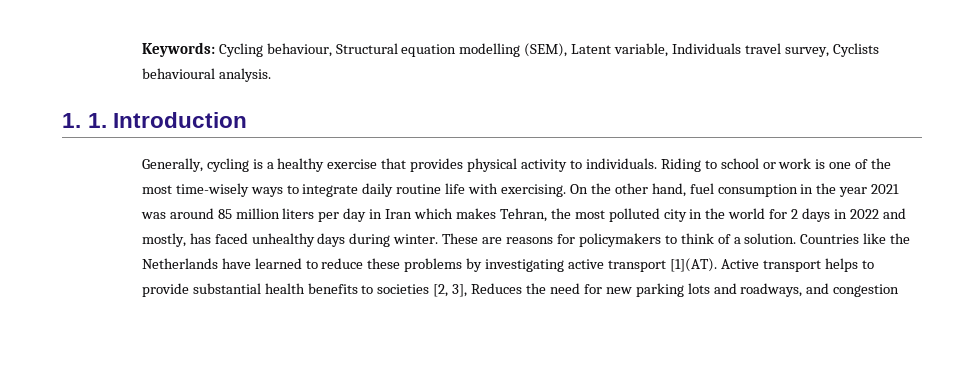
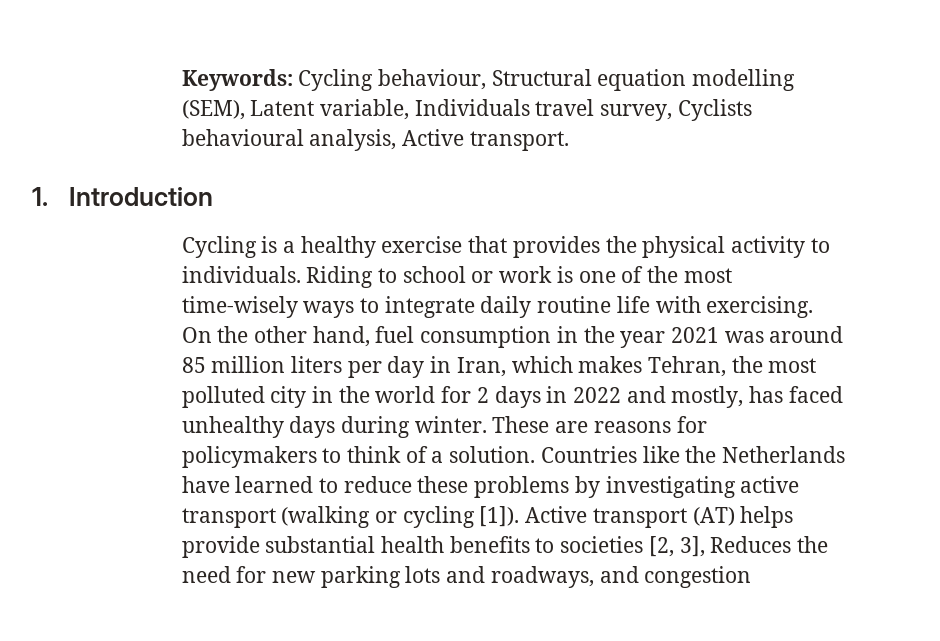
- Keywords: Cycling behaviour, Structural equation modelling (SEM), Latent variable, Individuals travel survey, Cyclists behavioural analysis.
- 1. 1. Introduction
+ Keywords: Cycling behaviour, Structural equation modelling (SEM), Latent variable, Individuals travel survey, Cyclists behavioural analysis, Active transport.
+ 1. Introduction
- Generally, cycling is a healthy exercise that provides physical activity to individuals.
+ Cycling is a healthy exercise that provides the physical activity to individuals.
- On the other hand, fuel consumption in the year 2021 was around 85 million liters per day in Iran which makes Tehran, the most polluted city in the world for 2 days in 2022 and mostly, has faced unhealthy days during winter.
+ On the other hand, fuel consumption in the year 2021 was around 85 million liters per day in Iran, which makes Tehran, the most polluted city in the world for 2 days in 2022 and mostly, has faced unhealthy days during winter.
- Countries like the Netherlands have learned to reduce these problems by investigating active transport [1](AT). Active transport helps to provide substantial health benefits to societies [2, 3], Reduces the need for new parking lots and roadways, and congestion
+ Countries like the Netherlands have learned to reduce these problems by investigating active transport (walking or cycling [1]). Active transport (AT) helps provide substantial health benefits to societies [2, 3], Reduces the need for new parking lots and roadways, and congestion

